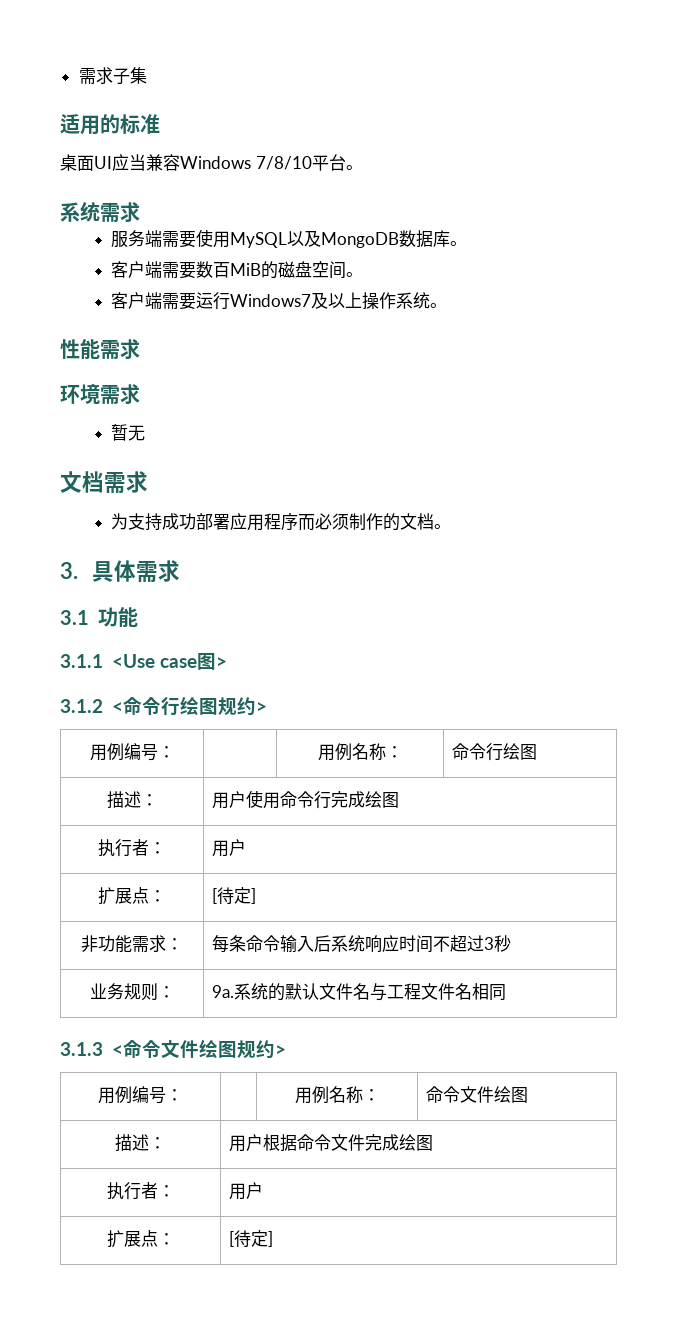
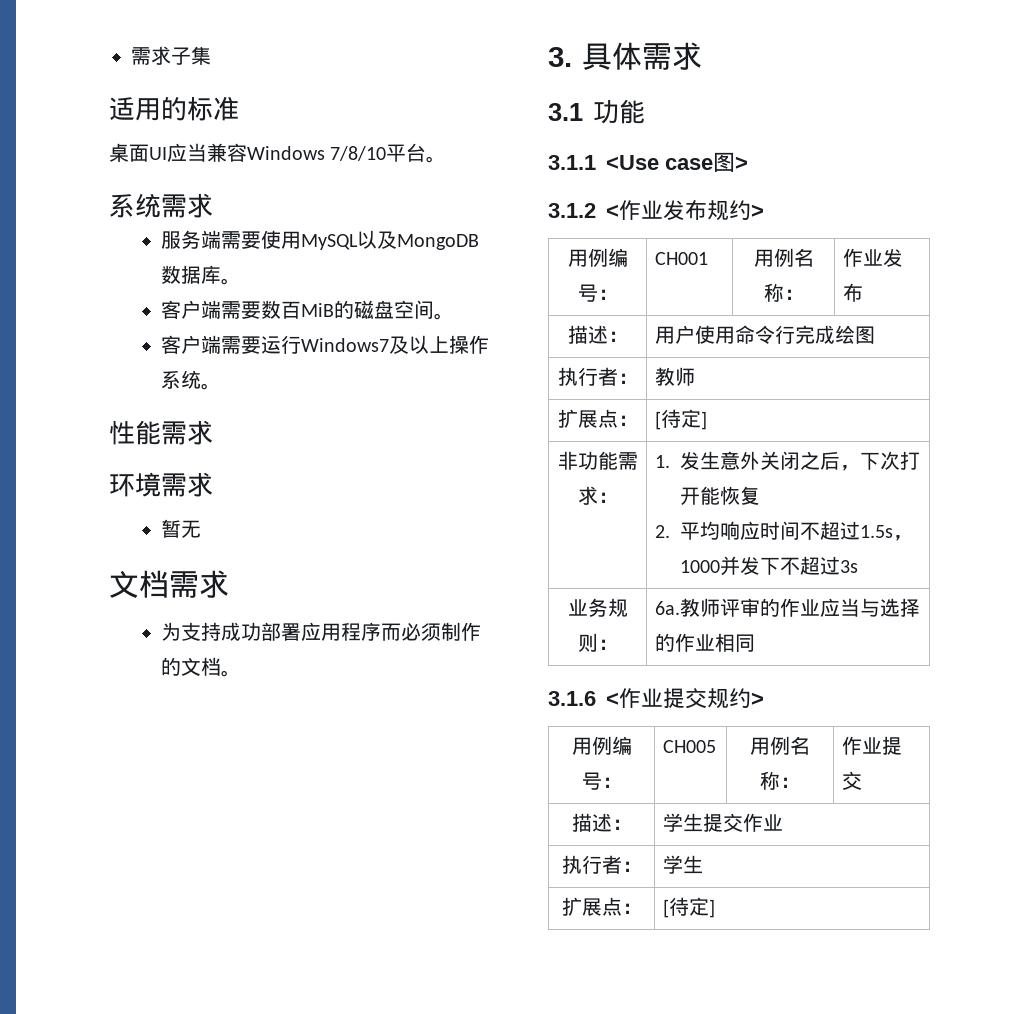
- 3.1.2 <命令行绘图规约>
- 用例编号： | | 用例名称： | 命令行绘图
+ 3.1.2 <作业发布规约>
+ 用例编号： | CH001 | 用例名称： | 作业发布
  描述： | 用户使用命令行完成绘图
- 执行者： | 用户
+ 执行者： | 教师
- 非功能需求： | 每条命令输入后系统响应时间不超过3秒
- 业务规则： | 9a.系统的默认文件名与工程文件名相同
- 3.1.3 <命令文件绘图规约>
- 用例编号： | | 用例名称： | 命令文件绘图
- 描述： | 用户根据命令文件完成绘图
- 执行者： | 用户
+ 非功能需求： | 1.发生意外关闭之后，下次打开能恢复
+ 2.平均响应时间不超过1.5s，1000并发下不超过3s
+ 业务规则： | 6a.教师评审的作业应当与选择的作业相同
+ 3.1.6 <作业提交规约>
+ 用例编号： | CH005 | 用例名称： | 作业提交
+ 描述： | 学生提交作业
+ 执行者： | 学生

